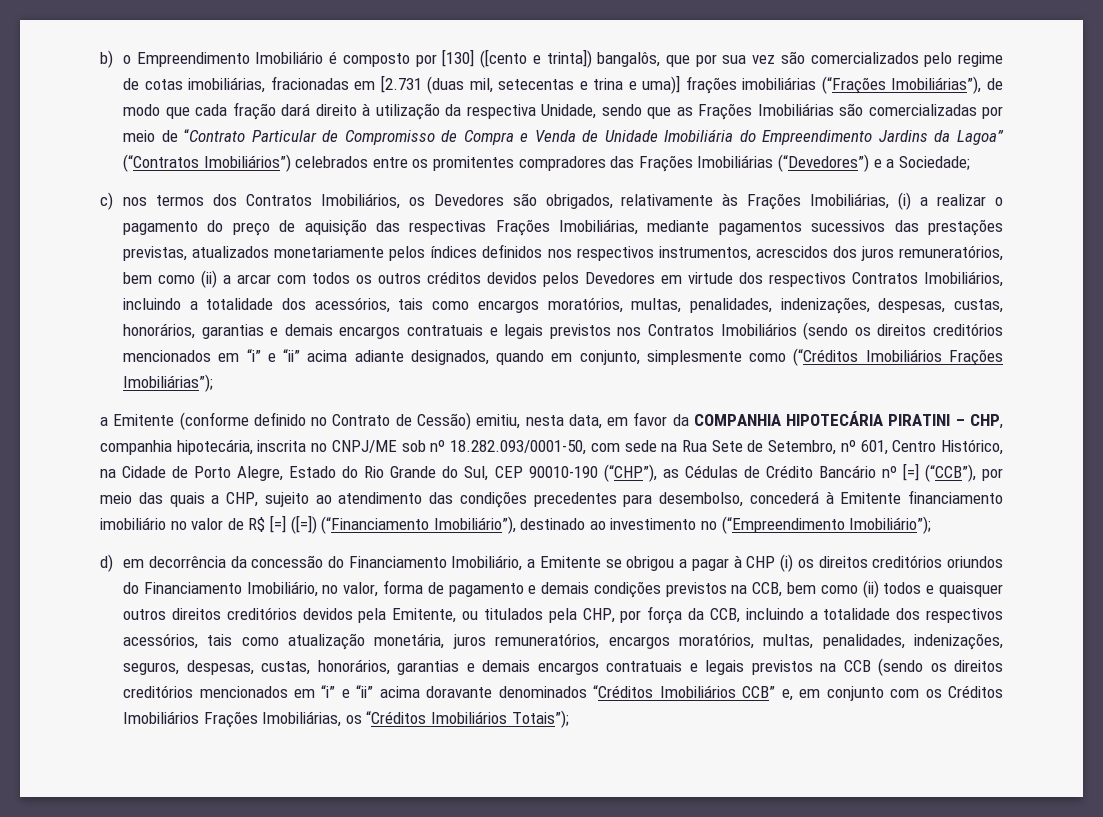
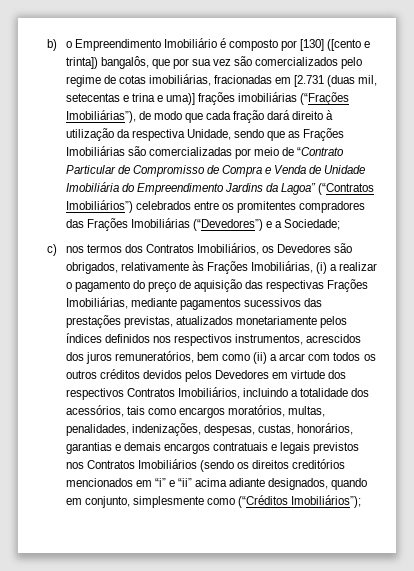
- c) nos termos dos Contratos Imobiliários, os Devedores são obrigados, relativamente às Frações Imobiliárias, (i) a realizar o pagamento do preço de aquisição das respectivas Frações Imobiliárias, mediante pagamentos sucessivos das prestações previstas, atualizados monetariamente pelos índices definidos nos respectivos instrumentos, acrescidos dos juros remuneratórios, bem como (ii) a arcar com todos os outros créditos devidos pelos Devedores em virtude dos respectivos Contratos Imobiliários, incluindo a totalidade dos acessórios, tais como encargos moratórios, multas, penalidades, indenizações, despesas, custas, honorários, garantias e demais encargos contratuais e legais previstos nos Contratos Imobiliários (sendo os direitos creditórios mencionados em “i” e “ii” acima adiante designados, quando em conjunto, simplesmente como (“Créditos Imobiliários Frações Imobiliárias”);
- a Emitente (conforme definido no Contrato de Cessão) emitiu, nesta data, em favor da COMPANHIA HIPOTECÁRIA PIRATINI – CHP, companhia hipotecária, inscrita no CNPJ/ME sob nº 18.282.093/0001-50, com sede na Rua Sete de Setembro, nº 601, Centro Histórico, na Cidade de Porto Alegre, Estado do Rio Grande do Sul, CEP 90010-190 (“CHP”), as Cédulas de Crédito Bancário nº [=] (“CCB”), por meio das quais a CHP, sujeito ao atendimento das condições precedentes para desembolso, concederá à Emitente financiamento imobiliário no valor de R$ [=] ([=]) (“Financiamento Imobiliário”), destinado ao investimento no (“Empreendimento Imobiliário”);
- d) em decorrência da concessão do Financiamento Imobiliário, a Emitente se obrigou a pagar à CHP (i) os direitos creditórios oriundos do Financiamento Imobiliário, no valor, forma de pagamento e demais condições previstos na CCB, bem como (ii) todos e quaisquer outros direitos creditórios devidos pela Emitente, ou titulados pela CHP, por força da CCB, incluindo a totalidade dos respectivos acessórios, tais como atualização monetária, juros remuneratórios, encargos moratórios, multas, penalidades, indenizações, seguros, despesas, custas, honorários, garantias e demais encargos contratuais e legais previstos na CCB (sendo os direitos creditórios mencionados em “i” e “ii” acima doravante denominados “Créditos Imobiliários CCB” e, em conjunto com os Créditos Imobiliários Frações Imobiliárias, os “Créditos Imobiliários Totais”);
+ c) nos termos dos Contratos Imobiliários, os Devedores são obrigados, relativamente às Frações Imobiliárias, (i) a realizar o pagamento do preço de aquisição das respectivas Frações Imobiliárias, mediante pagamentos sucessivos das prestações previstas, atualizados monetariamente pelos índices definidos nos respectivos instrumentos, acrescidos dos juros remuneratórios, bem como (ii) a arcar com todos os outros créditos devidos pelos Devedores em virtude dos respectivos Contratos Imobiliários, incluindo a totalidade dos acessórios, tais como encargos moratórios, multas, penalidades, indenizações, despesas, custas, honorários, garantias e demais encargos contratuais e legais previstos nos Contratos Imobiliários (sendo os direitos creditórios mencionados em “i” e “ii” acima adiante designados, quando em conjunto, simplesmente como (“Créditos Imobiliários”);

